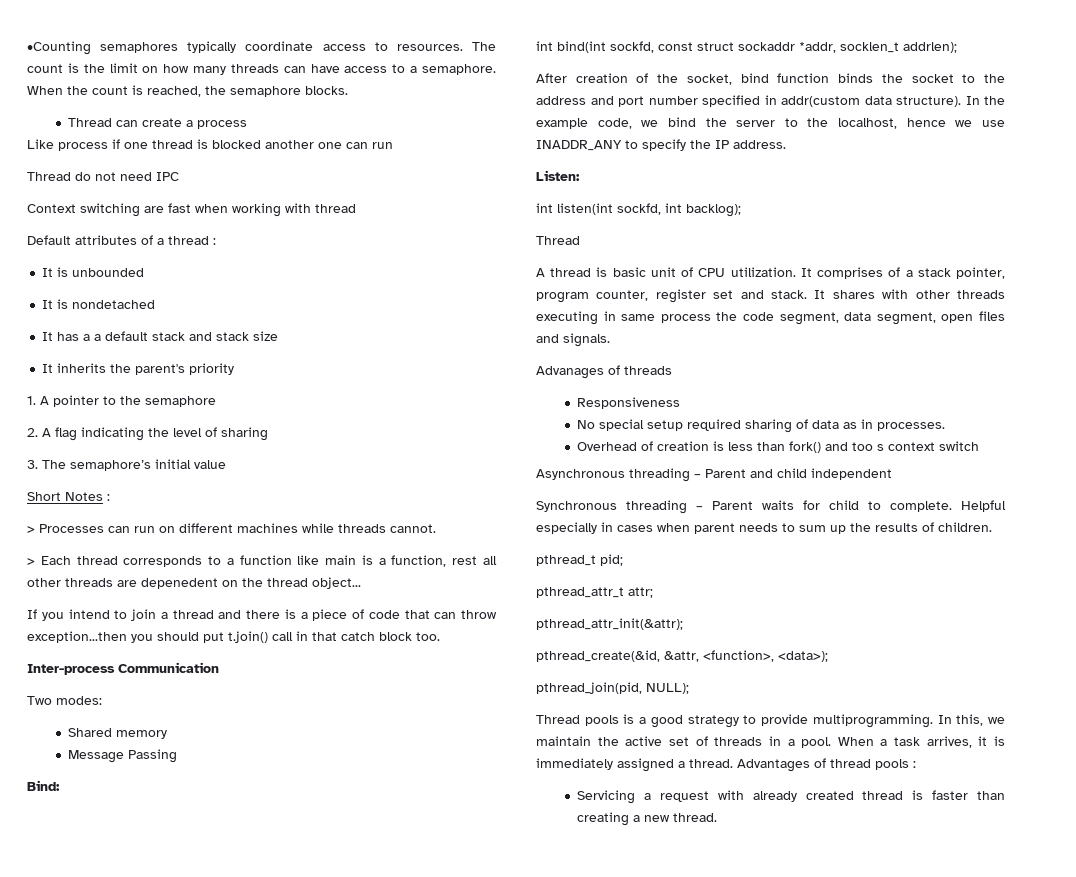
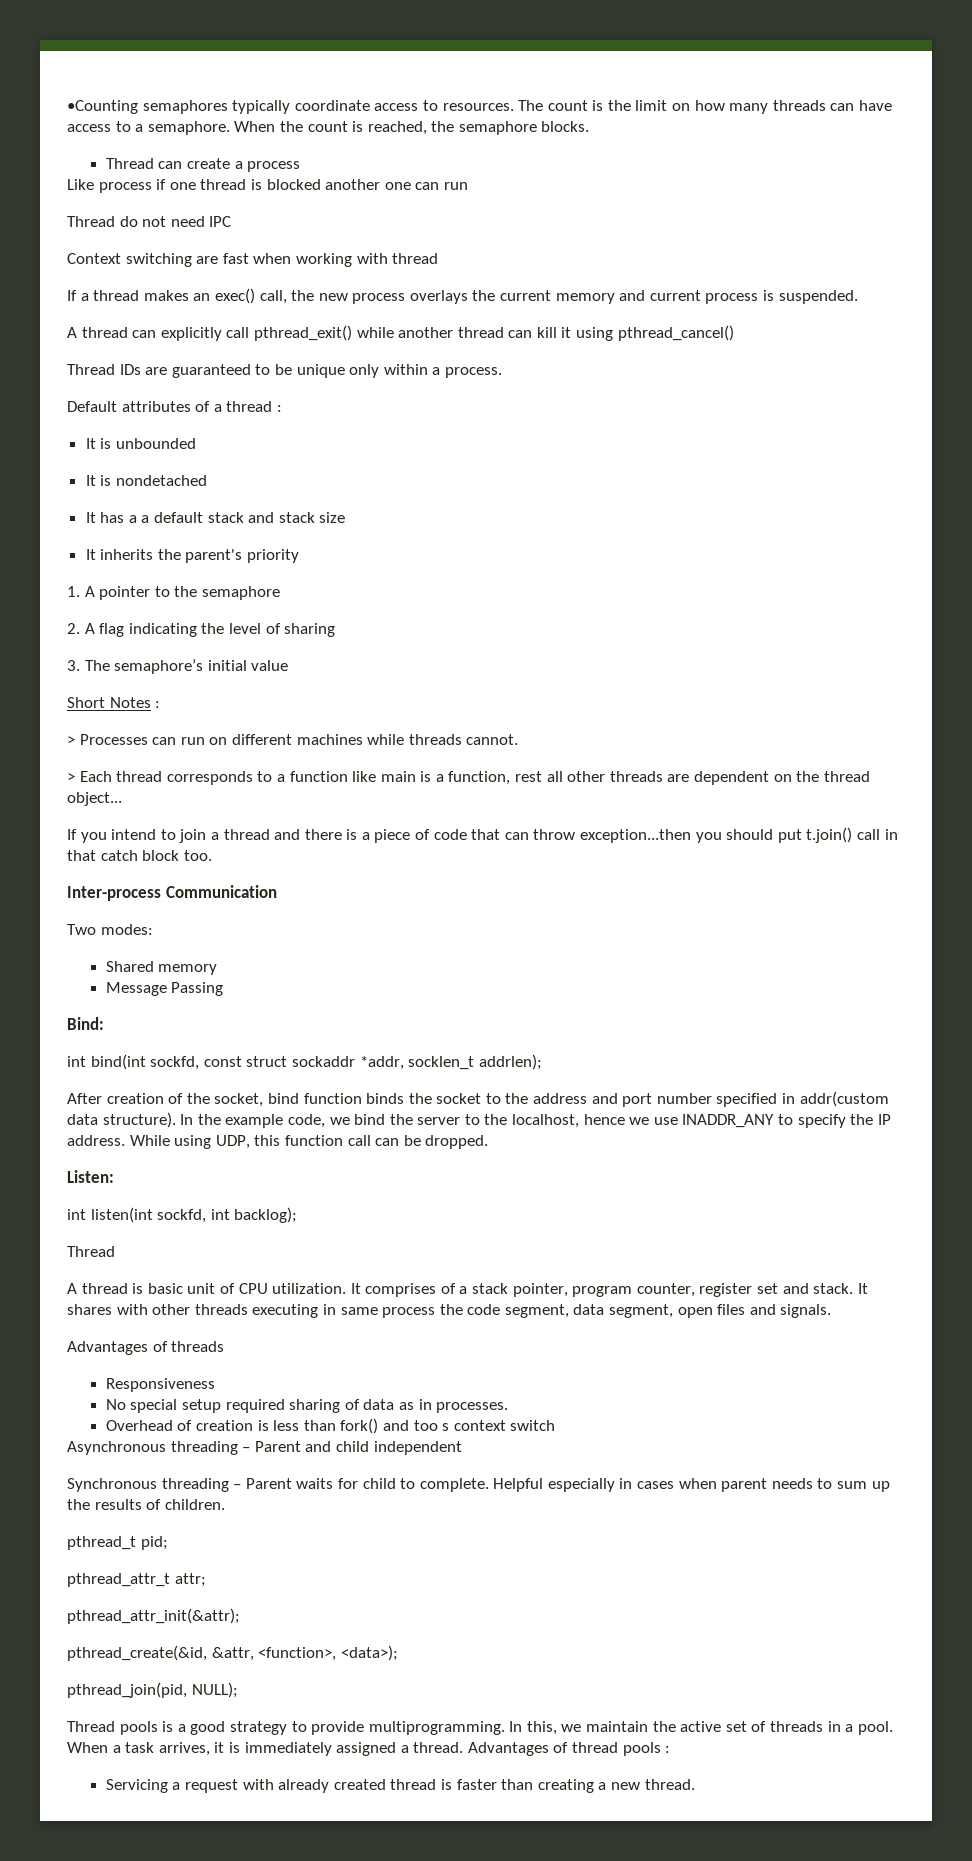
+ If a thread makes an exec() call, the new process overlays the current memory and current process is suspended.
+ A thread can explicitly call pthread_exit() while another thread can kill it using pthread_cancel()
+ Thread IDs are guaranteed to be unique only within a process.
- > Each thread corresponds to a function like main is a function, rest all other threads are depenedent on the thread object...
+ > Each thread corresponds to a function like main is a function, rest all other threads are dependent on the thread object...
+ While using UDP, this function call can be dropped.
- Advanages of threads
+ Advantages of threads

